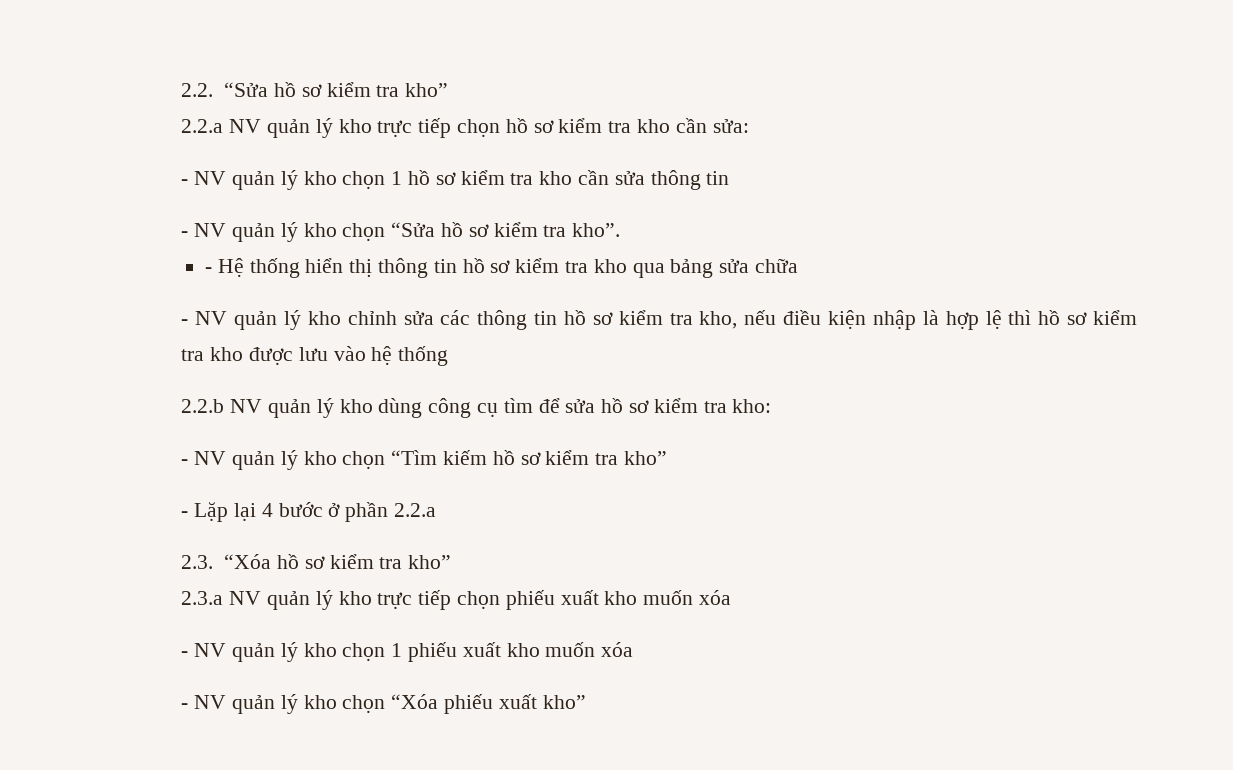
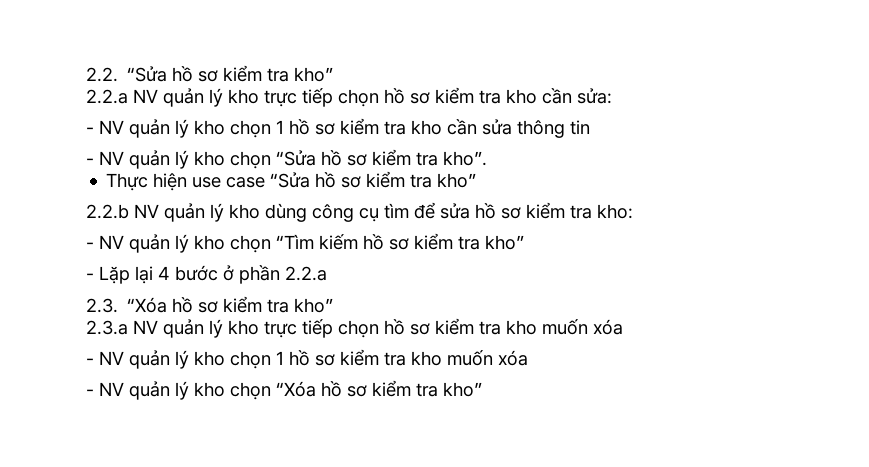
- - Hệ thống hiển thị thông tin hồ sơ kiểm tra kho qua bảng sửa chữa
- - NV quản lý kho chỉnh sửa các thông tin hồ sơ kiểm tra kho, nếu điều kiện nhập là hợp lệ thì hồ sơ kiểm tra kho được lưu vào hệ thống
+ Thực hiện use case “Sửa hồ sơ kiểm tra kho”
- 2.3.a NV quản lý kho trực tiếp chọn phiếu xuất kho muốn xóa
+ 2.3.a NV quản lý kho trực tiếp chọn hồ sơ kiểm tra kho muốn xóa
- - NV quản lý kho chọn 1 phiếu xuất kho muốn xóa
+ - NV quản lý kho chọn 1 hồ sơ kiểm tra kho muốn xóa
- - NV quản lý kho chọn “Xóa phiếu xuất kho”
+ - NV quản lý kho chọn “Xóa hồ sơ kiểm tra kho”

